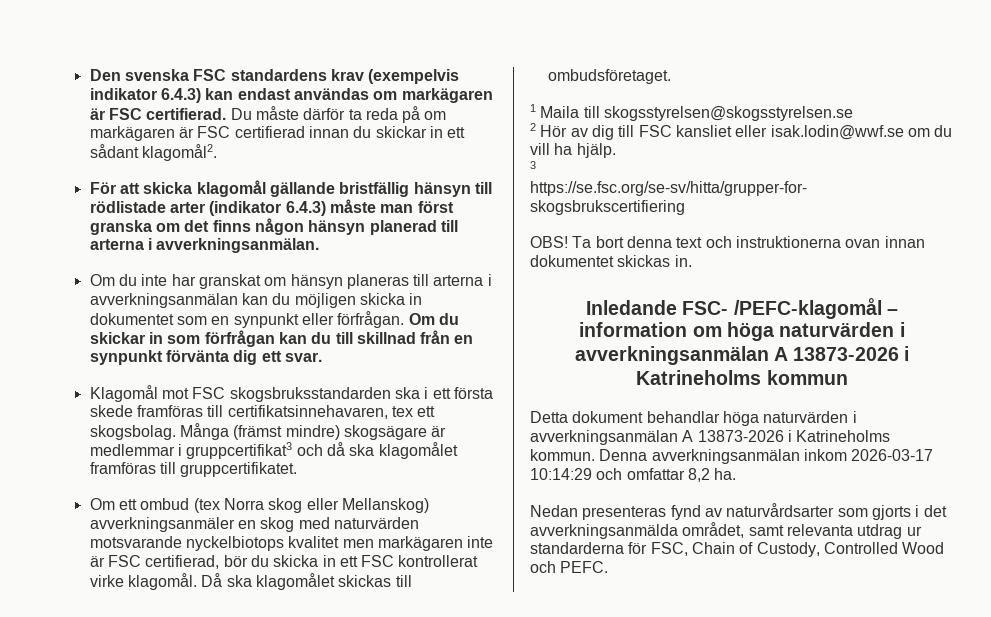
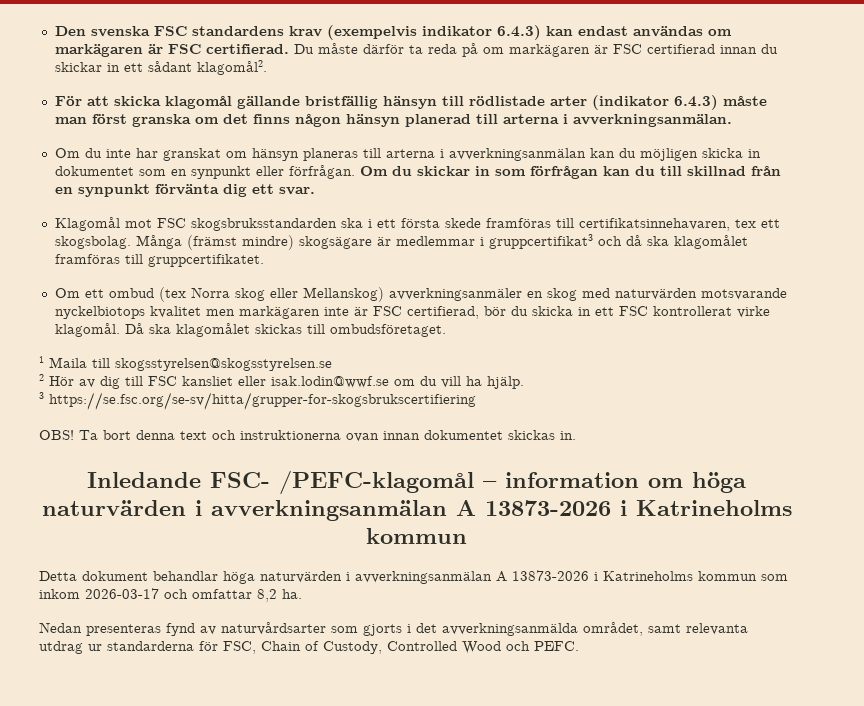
- Detta dokument behandlar höga naturvärden i avverkningsanmälan A 13873-2026 i Katrineholms kommun. Denna avverkningsanmälan inkom 2026-03-17 10:14:29 och omfattar 8,2 ha.
+ Detta dokument behandlar höga naturvärden i avverkningsanmälan A 13873-2026 i Katrineholms kommun som inkom 2026-03-17 och omfattar 8,2 ha.

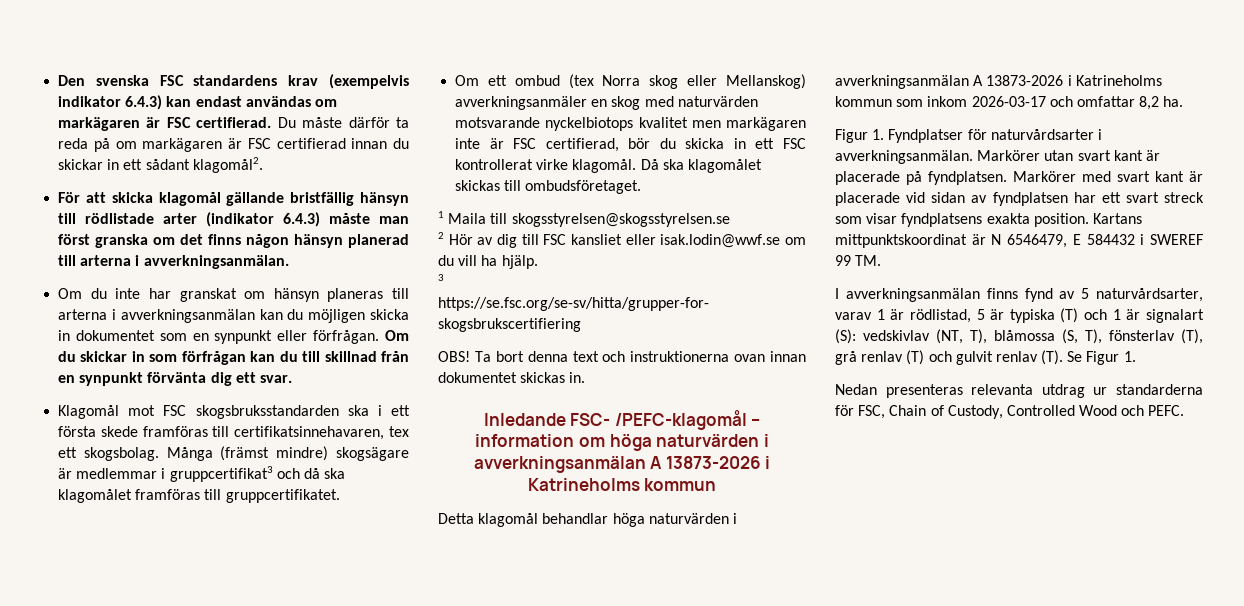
- Detta dokument behandlar höga naturvärden i avverkningsanmälan A 13873-2026 i Katrineholms kommun som inkom 2026-03-17 och omfattar 8,2 ha.
+ Detta klagomål behandlar höga naturvärden i avverkningsanmälan A 13873-2026 i Katrineholms kommun som inkom 2026-03-17 och omfattar 8,2 ha.
- Nedan presenteras fynd av naturvårdsarter som gjorts i det avverkningsanmälda området, samt relevanta utdrag ur standarderna för FSC, Chain of Custody, Controlled Wood och PEFC.
+ Figur 1. Fyndplatser för naturvårdsarter i avverkningsanmälan. Markörer utan svart kant är placerade på fyndplatsen. Markörer med svart kant är placerade vid sidan av fyndplatsen har ett svart streck som visar fyndplatsens exakta position. Kartans mittpunktskoordinat är N 6546479, E 584432 i SWEREF 99 TM.
+ I avverkningsanmälan finns fynd av 5 naturvårdsarter, varav 1 är rödlistad, 5 är typiska (T) och 1 är signalart (S): vedskivlav (NT, T), blåmossa (S, T), fönsterlav (T), grå renlav (T) och gulvit renlav (T). Se Figur 1.
+ Nedan presenteras relevanta utdrag ur standarderna för FSC, Chain of Custody, Controlled Wood och PEFC.

